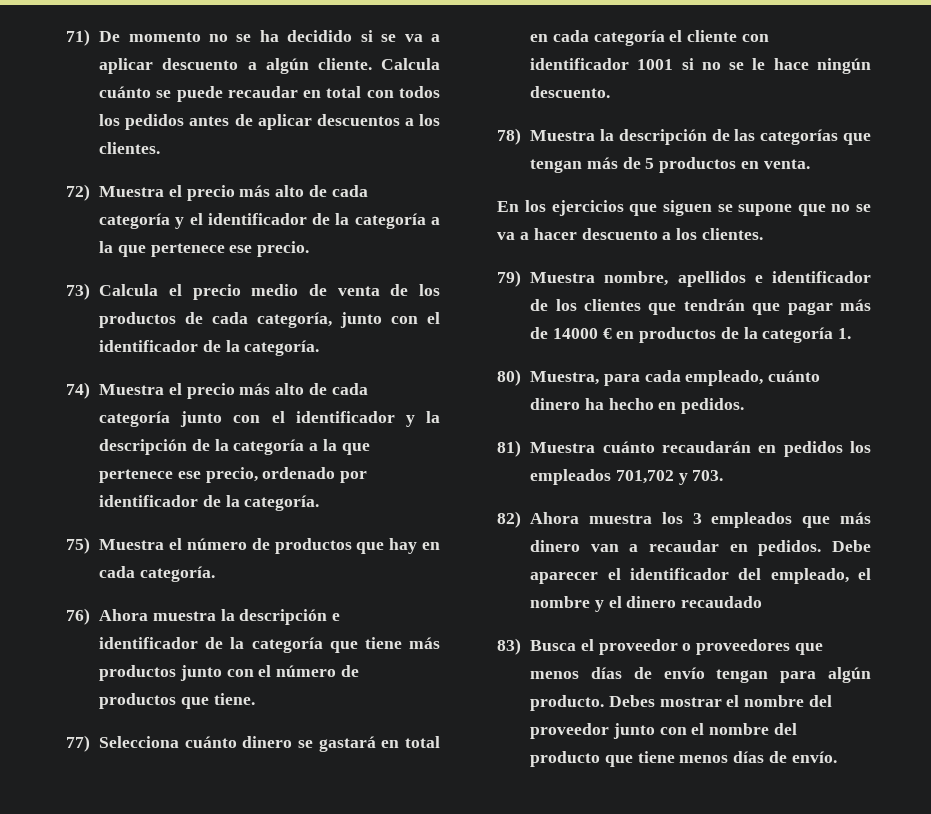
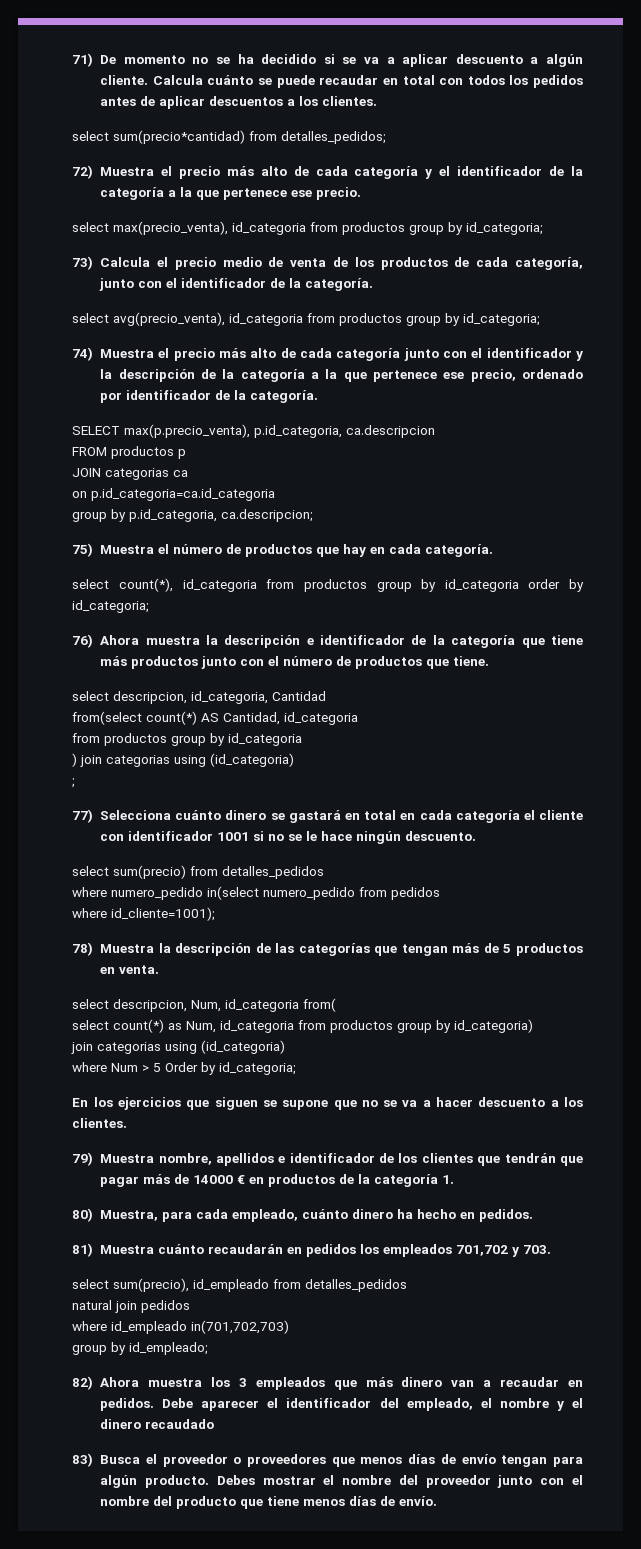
+ select sum(precio*cantidad) from detalles_pedidos;
+ select max(precio_venta), id_categoria from productos group by id_categoria;
+ select avg(precio_venta), id_categoria from productos group by id_categoria;
+ SELECT max(p.precio_venta), p.id_categoria, ca.descripcion
+ FROM productos p
+ JOIN categorias ca
+ on p.id_categoria=ca.id_categoria
+ group by p.id_categoria, ca.descripcion;
+ select count(*), id_categoria from productos group by id_categoria order by id_categoria;
+ select descripcion, id_categoria, Cantidad
+ from(select count(*) AS Cantidad, id_categoria
+ from productos group by id_categoria
+ ) join categorias using (id_categoria)
+ ;
+ select sum(precio) from detalles_pedidos
+ where numero_pedido in(select numero_pedido from pedidos
+ where id_cliente=1001);
+ select descripcion, Num, id_categoria from(
+ select count(*) as Num, id_categoria from productos group by id_categoria)
+ join categorias using (id_categoria)
+ where Num > 5 Order by id_categoria;
+ select sum(precio), id_empleado from detalles_pedidos
+ natural join pedidos
+ where id_empleado in(701,702,703)
+ group by id_empleado;

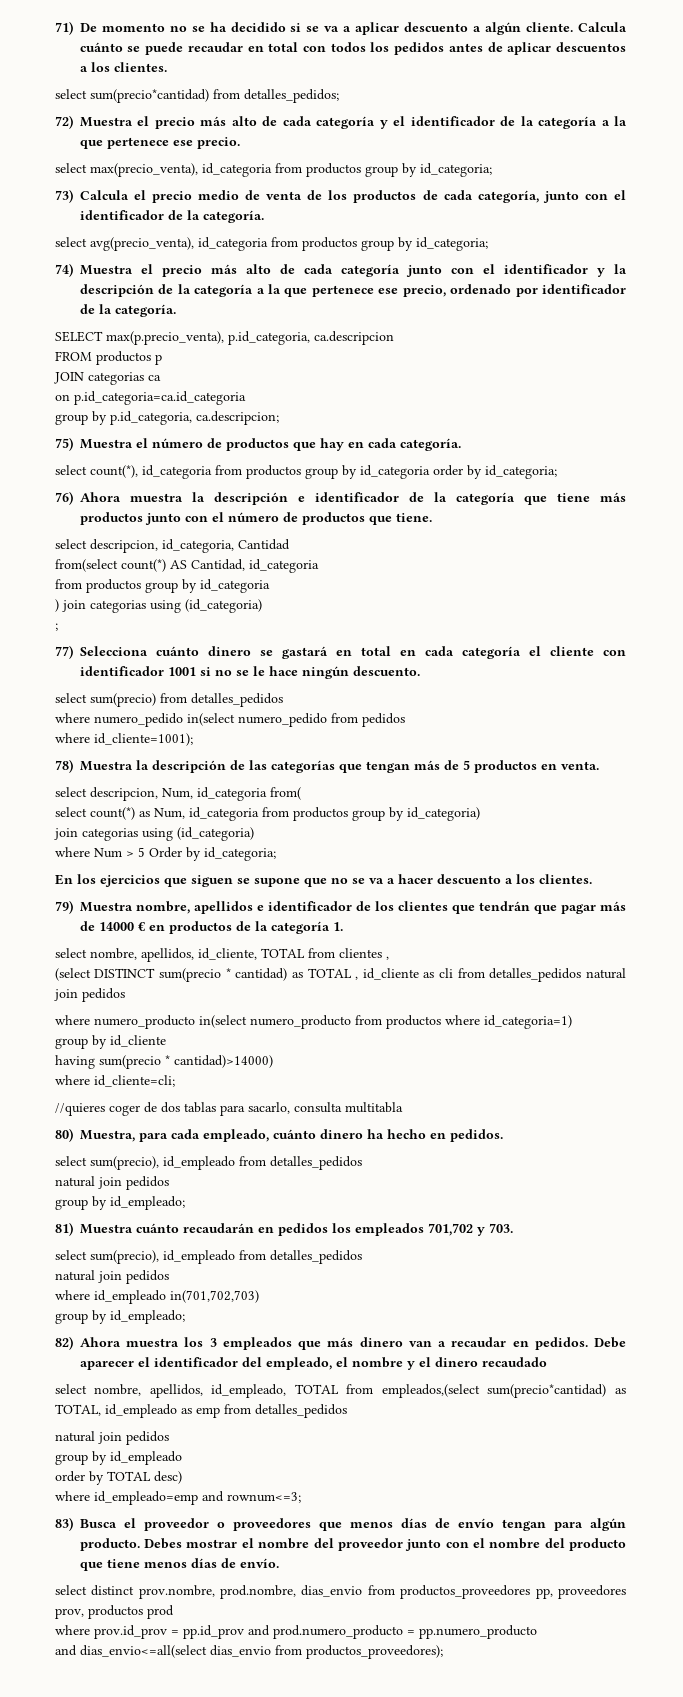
+ select nombre, apellidos, id_cliente, TOTAL from clientes ,
+ (select DISTINCT sum(precio * cantidad) as TOTAL , id_cliente as cli from detalles_pedidos natural join pedidos
+ where numero_producto in(select numero_producto from productos where id_categoria=1)
+ group by id_cliente
+ having sum(precio * cantidad)>14000)
+ where id_cliente=cli;
+ //quieres coger de dos tablas para sacarlo, consulta multitabla
  80) Muestra, para cada empleado, cuánto dinero ha hecho en pedidos.
+ select sum(precio), id_empleado from detalles_pedidos
+ natural join pedidos
+ group by id_empleado;
+ select nombre, apellidos, id_empleado, TOTAL from empleados,(select sum(precio*cantidad) as TOTAL, id_empleado as emp from detalles_pedidos
+ natural join pedidos
+ group by id_empleado
+ order by TOTAL desc)
+ where id_empleado=emp and rownum<=3;
+ select distinct prov.nombre, prod.nombre, dias_envio from productos_proveedores pp, proveedores prov, productos prod
+ where prov.id_prov = pp.id_prov and prod.numero_producto = pp.numero_producto
+ and dias_envio<=all(select dias_envio from productos_proveedores);

